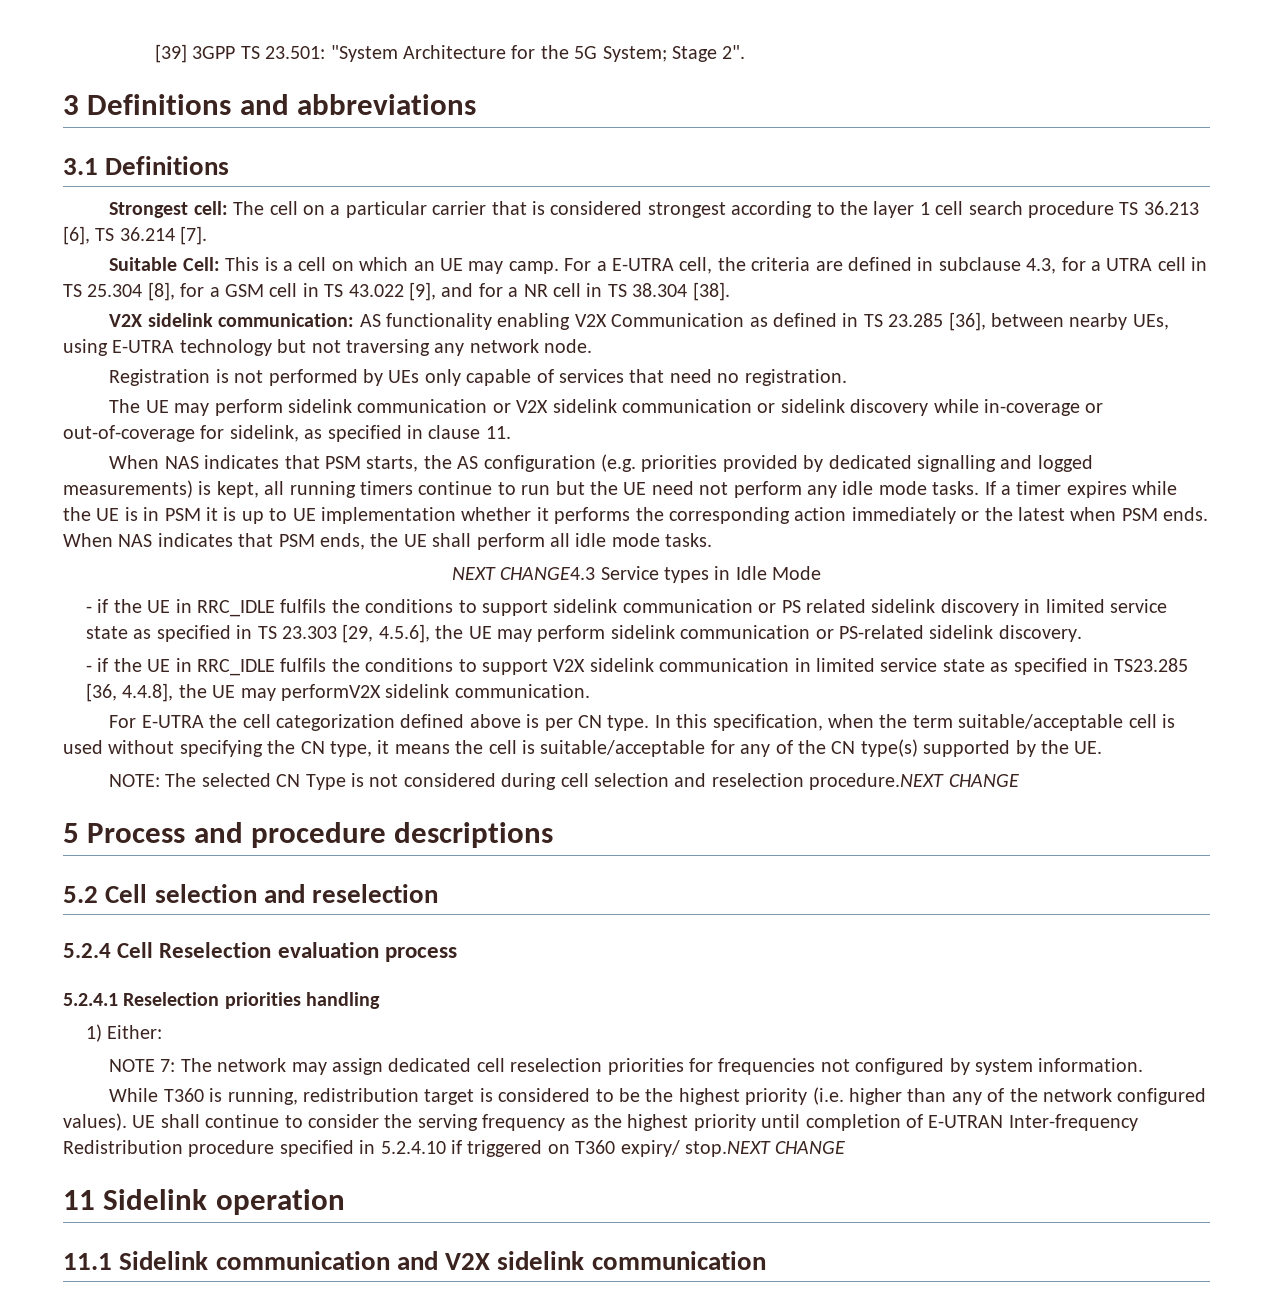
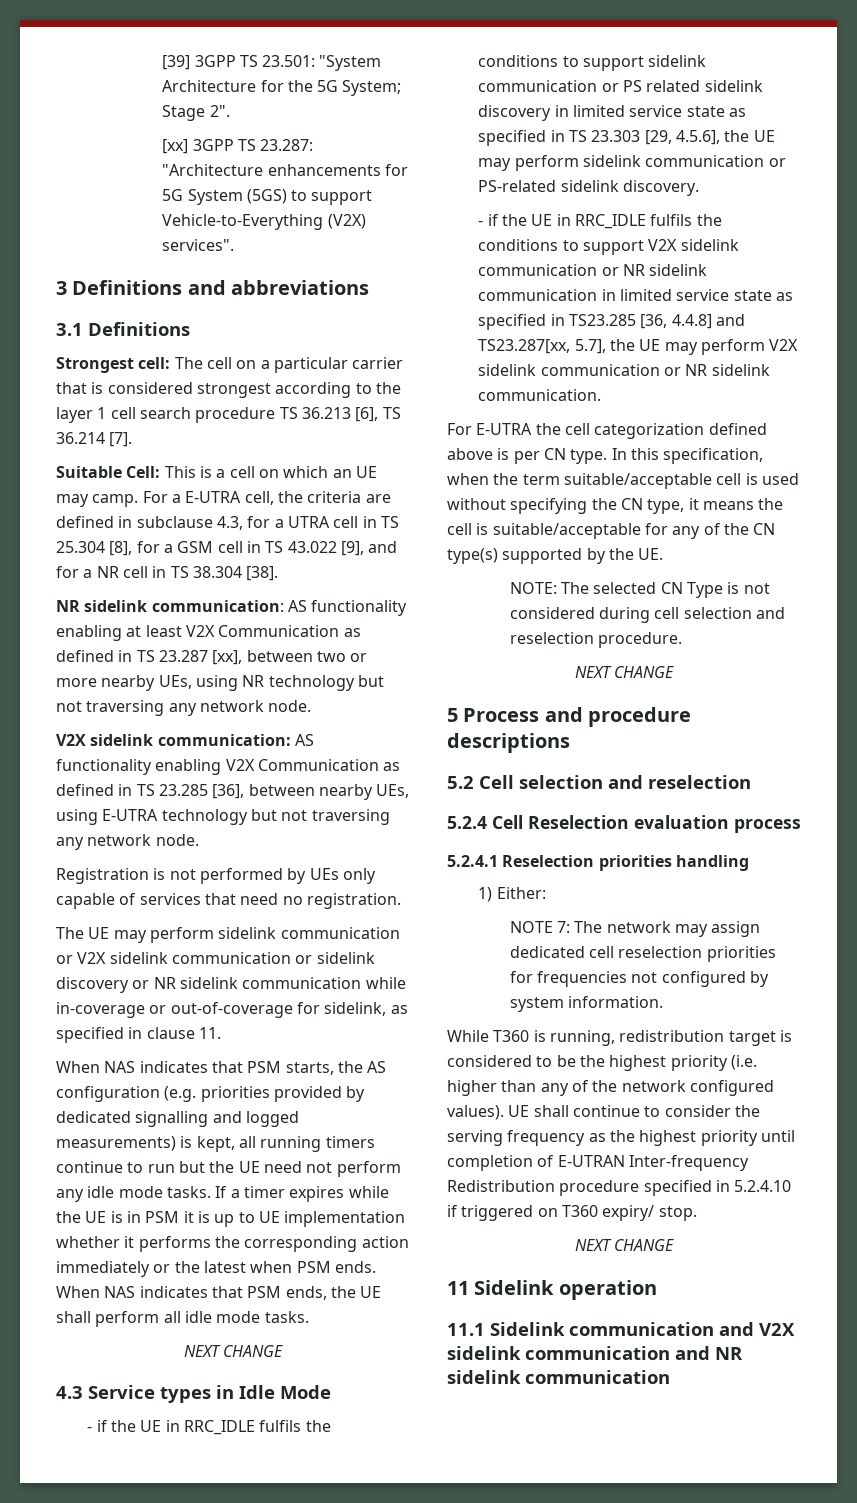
+ [xx] 3GPP TS 23.287: "Architecture enhancements for 5G System (5GS) to support Vehicle-to-Everything (V2X) services".
+ NR sidelink communication: AS functionality enabling at least V2X Communication as defined in TS 23.287 [xx], between two or more nearby UEs, using NR technology but not traversing any network node.
- The UE may perform sidelink communication or V2X sidelink communication or sidelink discovery while in-coverage or out-of-coverage for sidelink, as specified in clause 11.
+ The UE may perform sidelink communication or V2X sidelink communication or sidelink discovery or NR sidelink communication while in-coverage or out-of-coverage for sidelink, as specified in clause 11.
  When NAS indicates that PSM ends, the UE shall perform all idle mode tasks.
- NEXT CHANGE4.3 Service types in Idle Mode
+ NEXT CHANGE
+ 4.3 Service types in Idle Mode
- - if the UE in RRC_IDLE fulfils the conditions to support V2X sidelink communication in limited service state as specified in TS23.285 [36, 4.4.8], the UE may performV2X sidelink communication.
+ - if the UE in RRC_IDLE fulfils the conditions to support V2X sidelink communication or NR sidelink communication in limited service state as specified in TS23.285 [36, 4.4.8] and TS23.287[xx, 5.7], the UE may perform V2X sidelink communication or NR sidelink communication.
- NOTE: The selected CN Type is not considered during cell selection and reselection procedure.NEXT CHANGE
+ NOTE: The selected CN Type is not considered during cell selection and reselection procedure.
+ NEXT CHANGE
- UE shall continue to consider the serving frequency as the highest priority until completion of E-UTRAN Inter-frequency Redistribution procedure specified in 5.2.4.10 if triggered on T360 expiry/ stop.NEXT CHANGE
+ UE shall continue to consider the serving frequency as the highest priority until completion of E-UTRAN Inter-frequency Redistribution procedure specified in 5.2.4.10 if triggered on T360 expiry/ stop.
+ NEXT CHANGE
- 11.1 Sidelink communication and V2X sidelink communication
+ 11.1 Sidelink communication and V2X sidelink communication and NR sidelink communication

